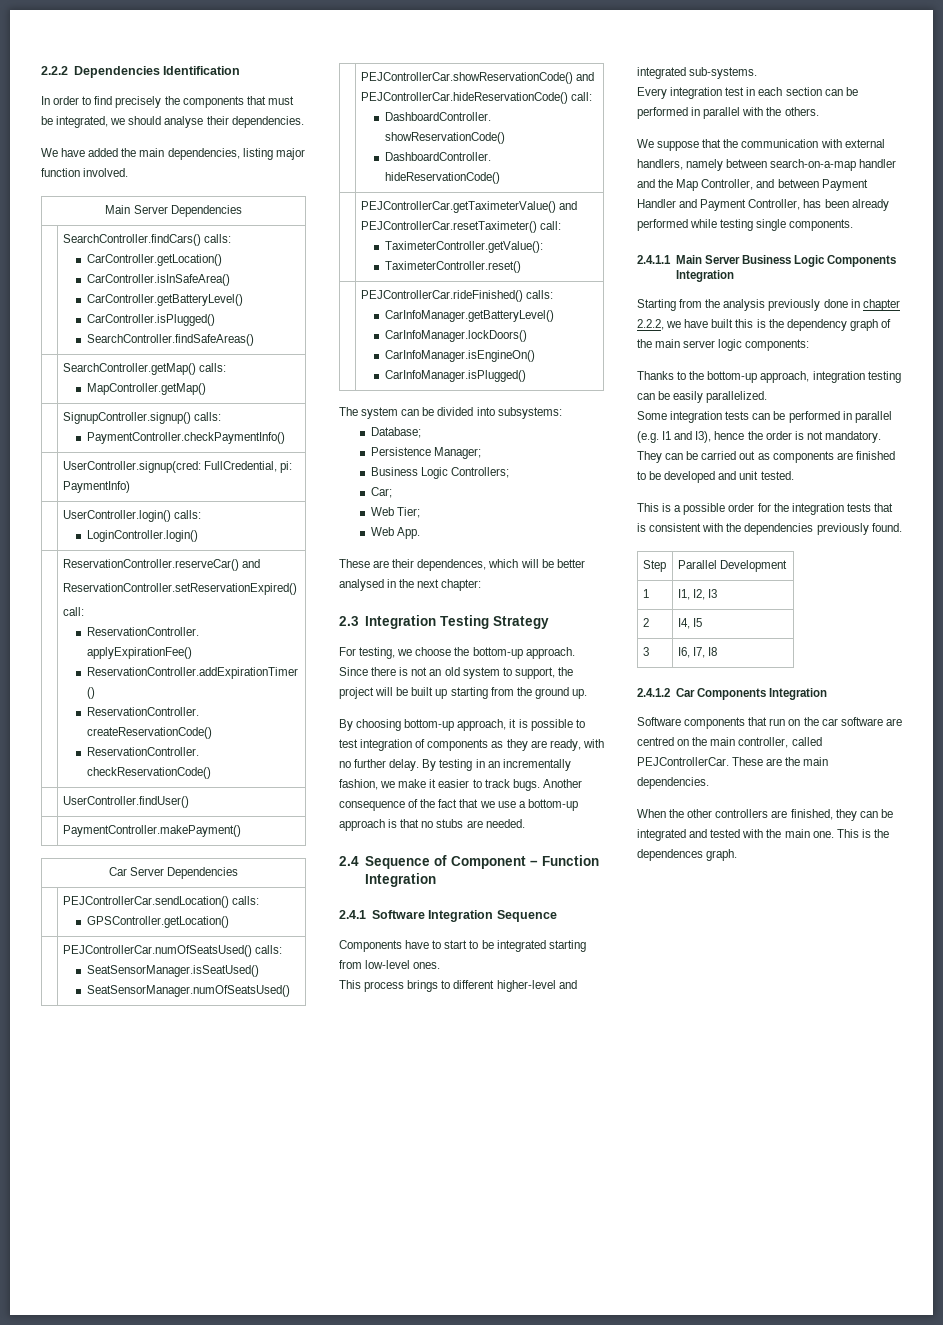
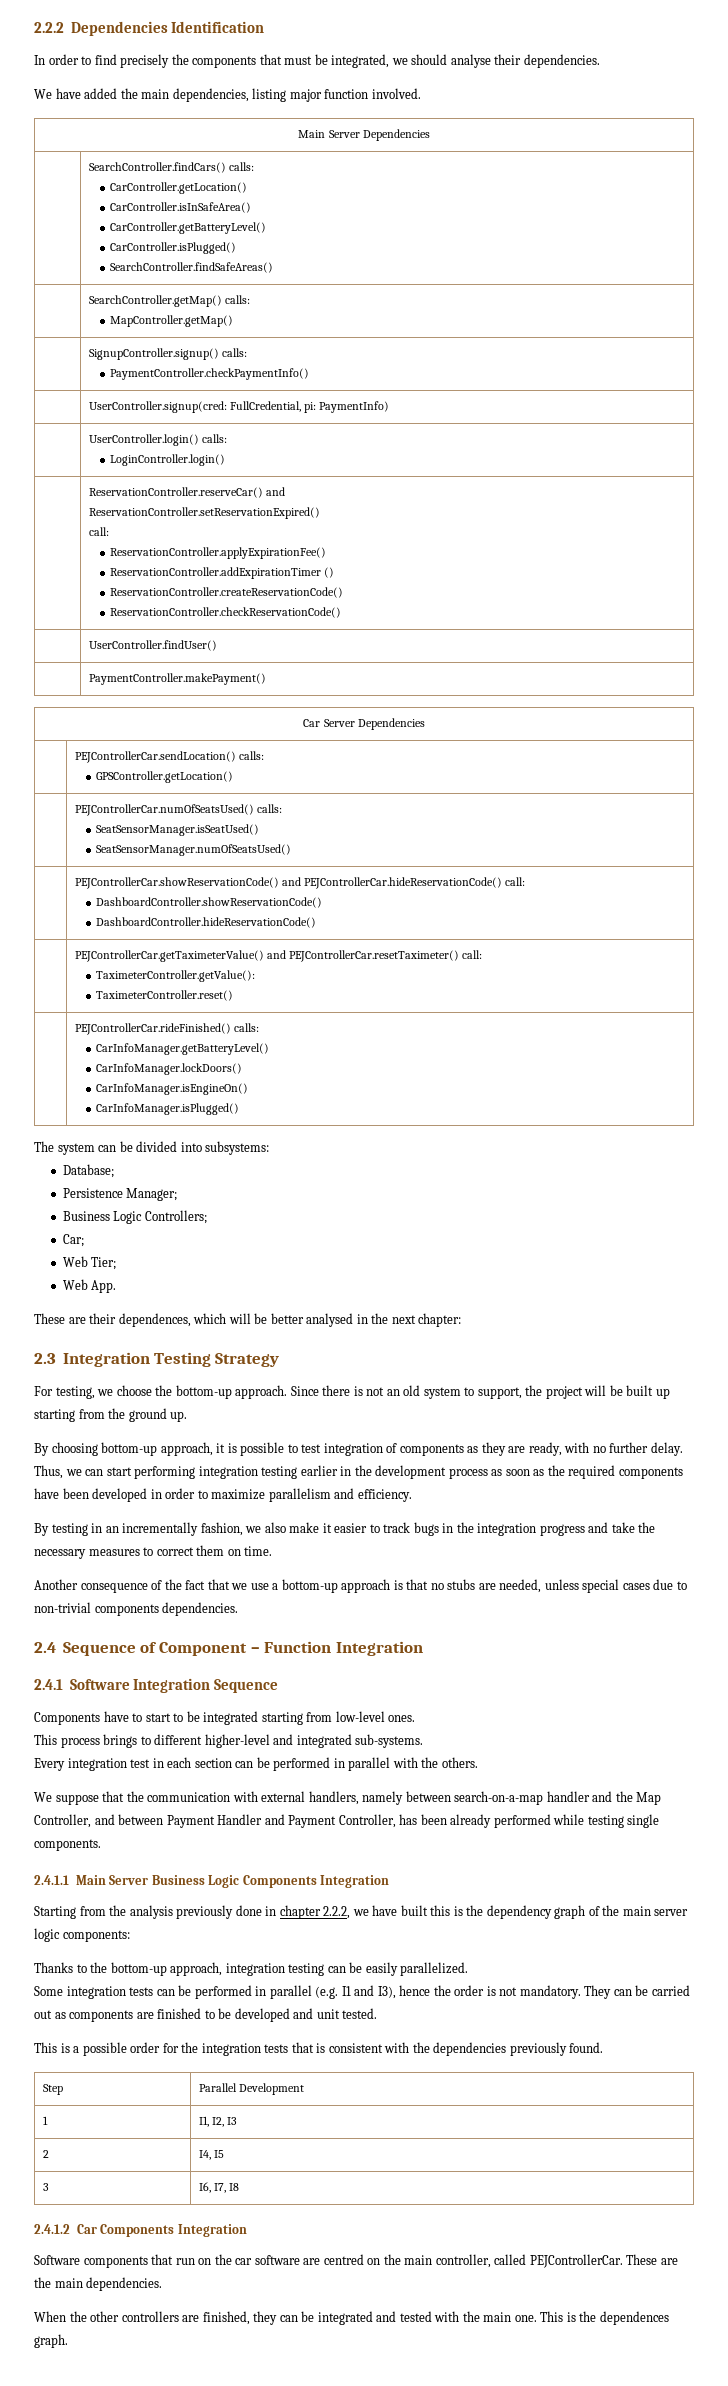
- By choosing bottom-up approach, it is possible to test integration of components as they are ready, with no further delay. By testing in an incrementally fashion, we make it easier to track bugs. Another consequence of the fact that we use a bottom-up approach is that no stubs are needed.
+ By choosing bottom-up approach, it is possible to test integration of components as they are ready, with no further delay. Thus, we can start performing integration testing earlier in the development process as soon as the required components have been developed in order to maximize parallelism and efficiency.
+ By testing in an incrementally fashion, we also make it easier to track bugs in the integration progress and take the necessary measures to correct them on time.
+ Another consequence of the fact that we use a bottom-up approach is that no stubs are needed, unless special cases due to non-trivial components dependencies.

